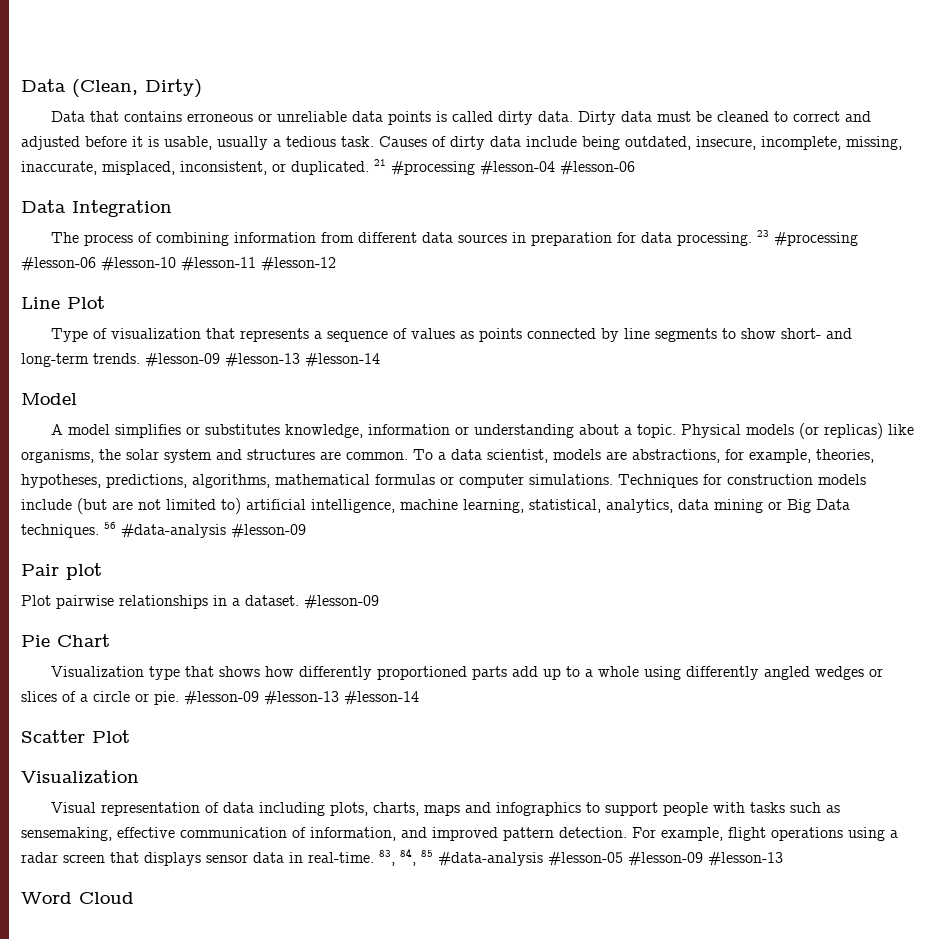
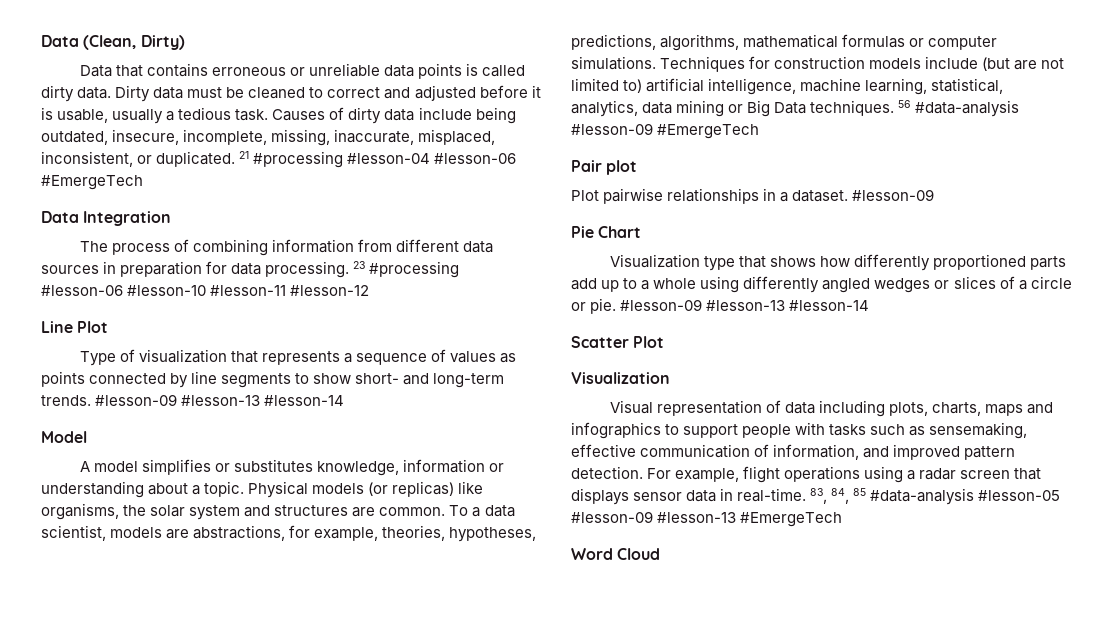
- 21 #processing #lesson-04 #lesson-06
+ 21 #processing #lesson-04 #lesson-06 #EmergeTech
- 56 #data-analysis #lesson-09
+ 56 #data-analysis #lesson-09 #EmergeTech
- 83, 84, 85 #data-analysis #lesson-05 #lesson-09 #lesson-13
+ 83, 84, 85 #data-analysis #lesson-05 #lesson-09 #lesson-13 #EmergeTech

